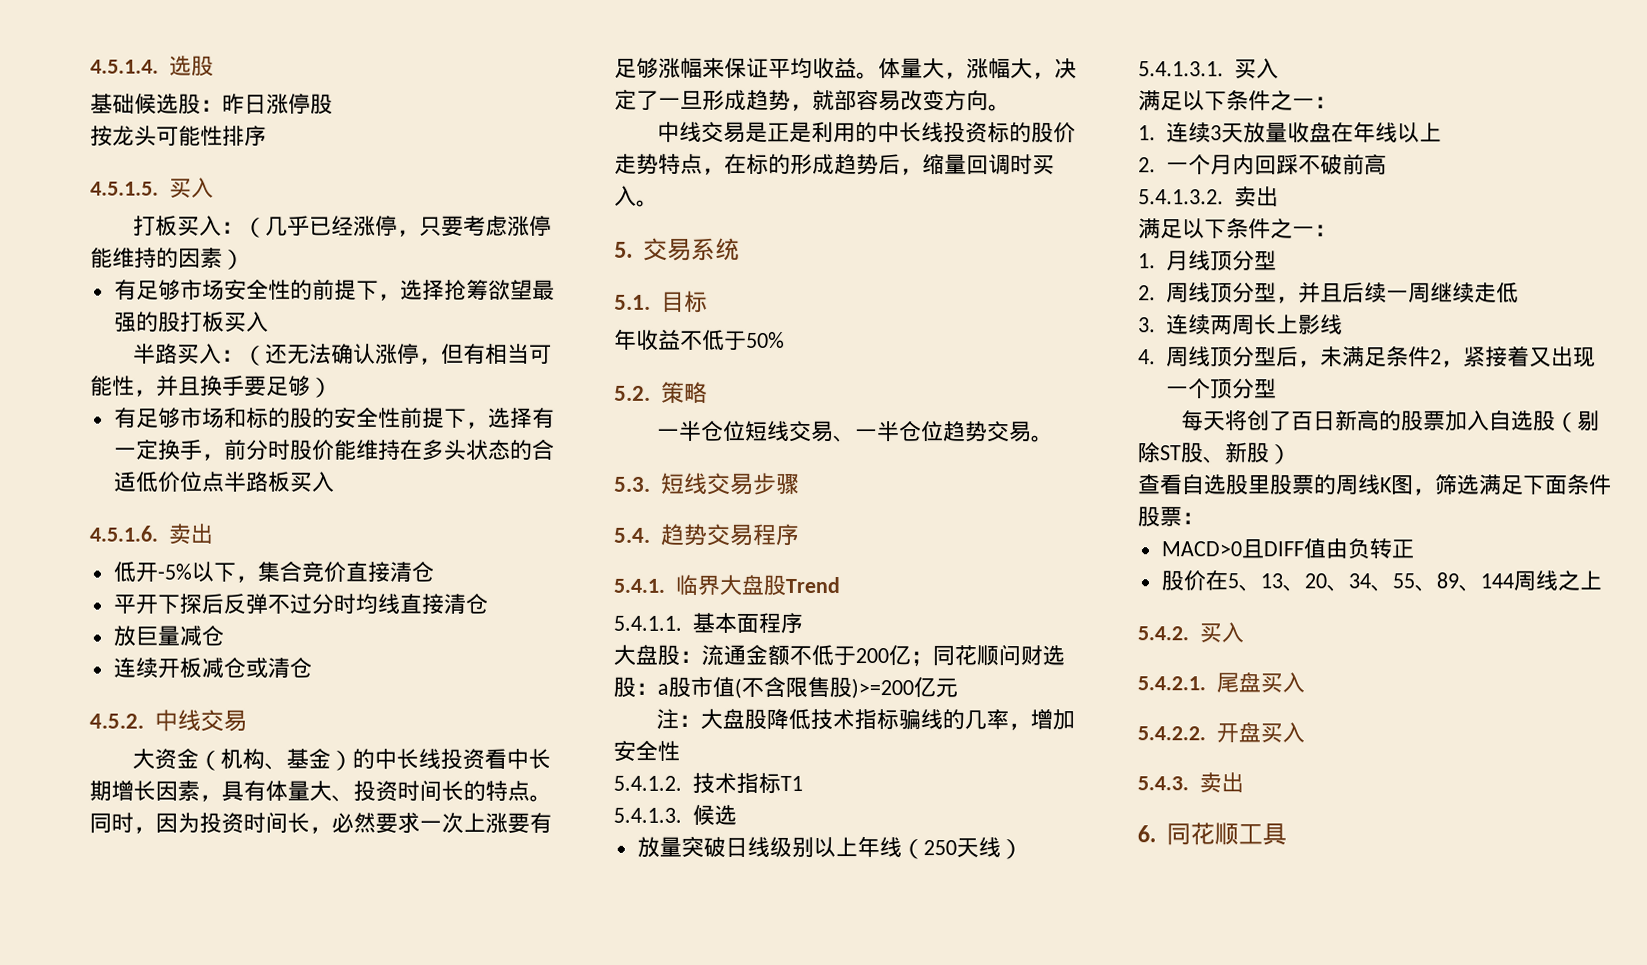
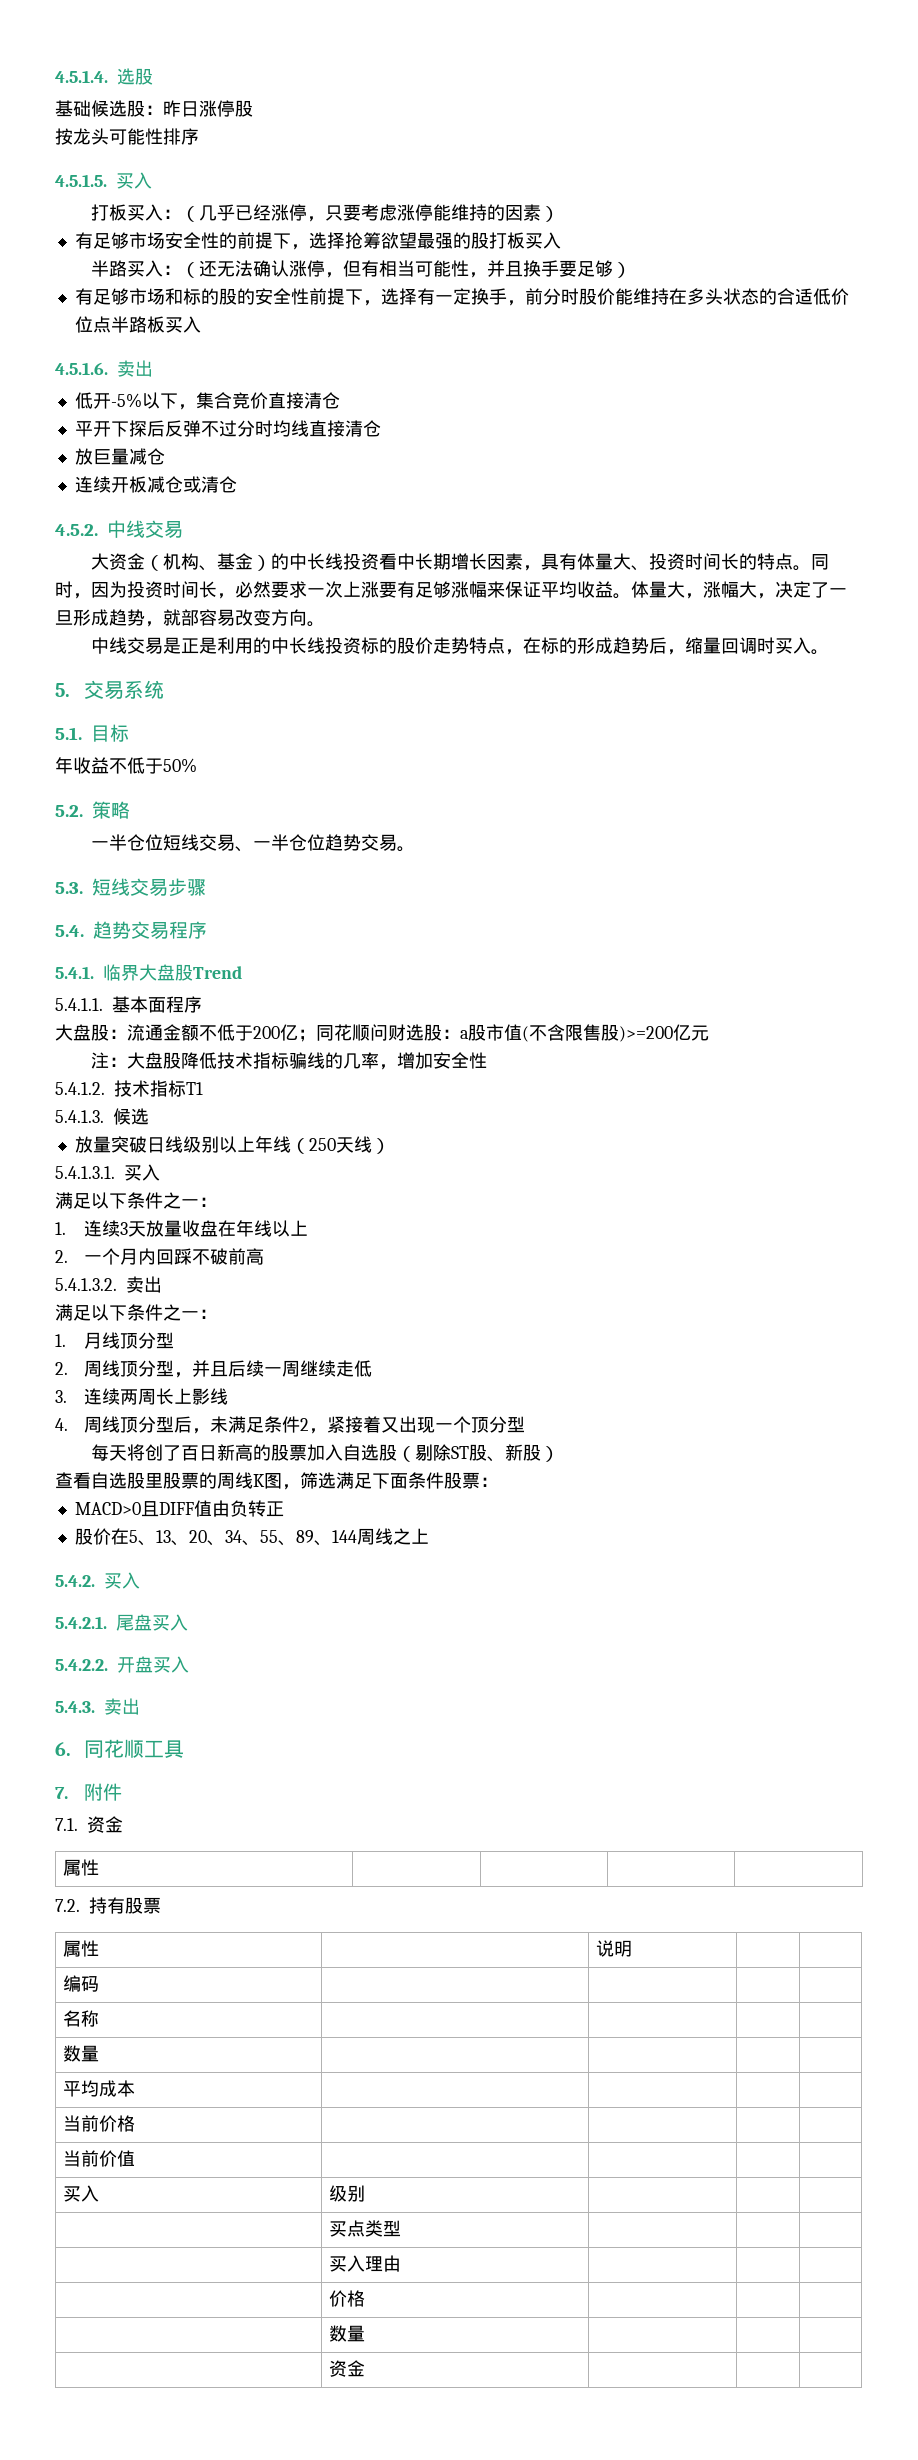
+ 7.附件
+ 7.1.资金
+ 属性 | | | |
+ 7.2.持有股票
+ 属性 | | 说明 | |
+ 编码 | | | |
+ 名称 | | | |
+ 数量 | | | |
+ 平均成本 | | | |
+ 当前价格 | | | |
+ 当前价值 | | | |
+ 买入 | 级别 | | |
+ | 买点类型 | | |
+ | 买入理由 | | |
+ | 价格 | | |
+ | 数量 | | |
+ | 资金 | | |

